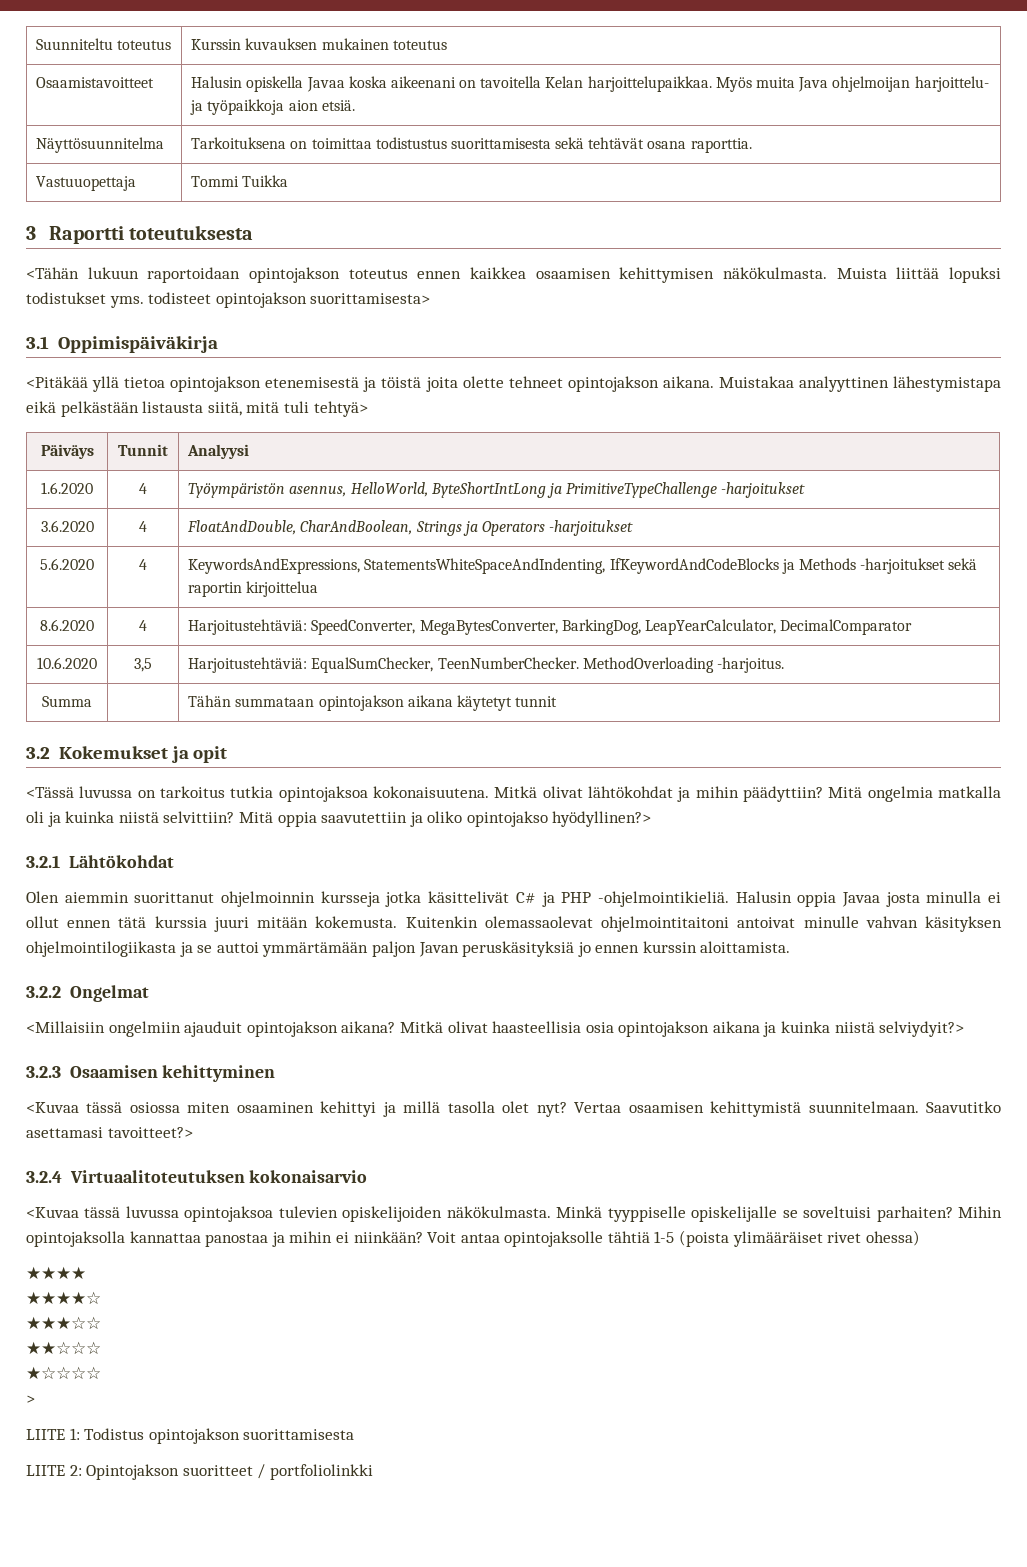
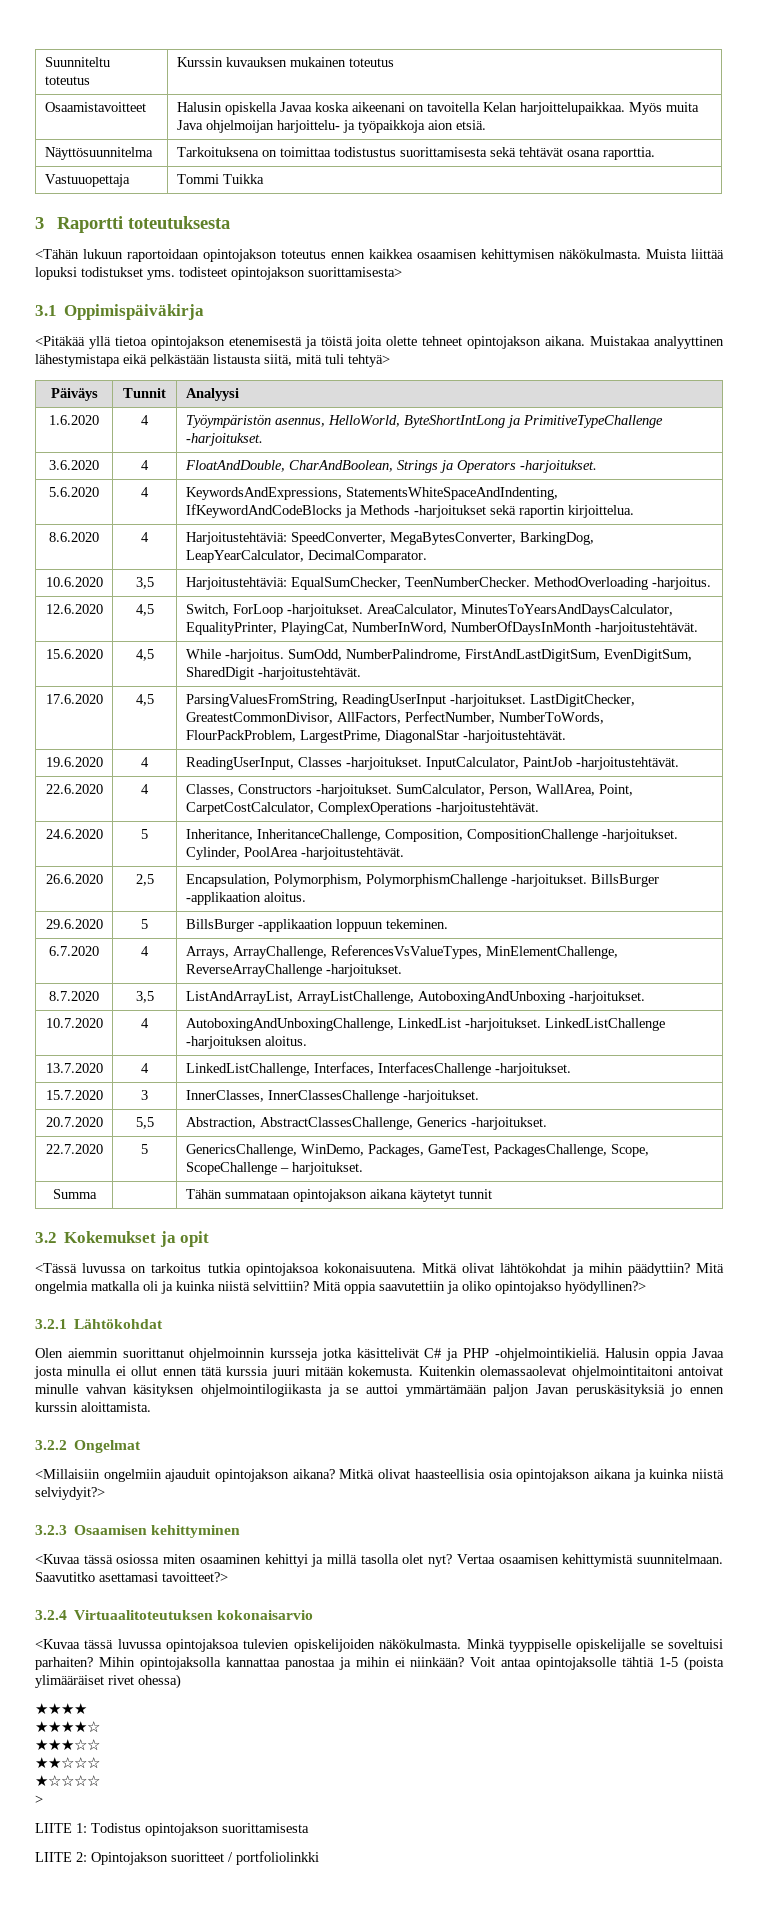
- 1.6.2020 | 4 | Työympäristön asennus, HelloWorld, ByteShortIntLong ja PrimitiveTypeChallenge -harjoitukset
+ 1.6.2020 | 4 | Työympäristön asennus, HelloWorld, ByteShortIntLong ja PrimitiveTypeChallenge -harjoitukset.
- 3.6.2020 | 4 | FloatAndDouble, CharAndBoolean, Strings ja Operators -harjoitukset
+ 3.6.2020 | 4 | FloatAndDouble, CharAndBoolean, Strings ja Operators -harjoitukset.
- 5.6.2020 | 4 | KeywordsAndExpressions, StatementsWhiteSpaceAndIndenting, IfKeywordAndCodeBlocks ja Methods -harjoitukset sekä raportin kirjoittelua
+ 5.6.2020 | 4 | KeywordsAndExpressions, StatementsWhiteSpaceAndIndenting, IfKeywordAndCodeBlocks ja Methods -harjoitukset sekä raportin kirjoittelua.
- 8.6.2020 | 4 | Harjoitustehtäviä: SpeedConverter, MegaBytesConverter, BarkingDog, LeapYearCalculator, DecimalComparator
+ 8.6.2020 | 4 | Harjoitustehtäviä: SpeedConverter, MegaBytesConverter, BarkingDog, LeapYearCalculator, DecimalComparator.
+ 12.6.2020 | 4,5 | Switch, ForLoop -harjoitukset. AreaCalculator, MinutesToYearsAndDaysCalculator, EqualityPrinter, PlayingCat, NumberInWord, NumberOfDaysInMonth -harjoitustehtävät.
+ 15.6.2020 | 4,5 | While -harjoitus. SumOdd, NumberPalindrome, FirstAndLastDigitSum, EvenDigitSum, SharedDigit -harjoitustehtävät.
+ 17.6.2020 | 4,5 | ParsingValuesFromString, ReadingUserInput -harjoitukset. LastDigitChecker, GreatestCommonDivisor, AllFactors, PerfectNumber, NumberToWords, FlourPackProblem, LargestPrime, DiagonalStar -harjoitustehtävät.
+ 19.6.2020 | 4 | ReadingUserInput, Classes -harjoitukset. InputCalculator, PaintJob -harjoitustehtävät.
+ 22.6.2020 | 4 | Classes, Constructors -harjoitukset. SumCalculator, Person, WallArea, Point, CarpetCostCalculator, ComplexOperations -harjoitustehtävät.
+ 24.6.2020 | 5 | Inheritance, InheritanceChallenge, Composition, CompositionChallenge -harjoitukset. Cylinder, PoolArea -harjoitustehtävät.
+ 26.6.2020 | 2,5 | Encapsulation, Polymorphism, PolymorphismChallenge -harjoitukset. BillsBurger -applikaation aloitus.
+ 29.6.2020 | 5 | BillsBurger -applikaation loppuun tekeminen.
+ 6.7.2020 | 4 | Arrays, ArrayChallenge, ReferencesVsValueTypes, MinElementChallenge, ReverseArrayChallenge -harjoitukset.
+ 8.7.2020 | 3,5 | ListAndArrayList, ArrayListChallenge, AutoboxingAndUnboxing -harjoitukset.
+ 10.7.2020 | 4 | AutoboxingAndUnboxingChallenge, LinkedList -harjoitukset. LinkedListChallenge -harjoituksen aloitus.
+ 13.7.2020 | 4 | LinkedListChallenge, Interfaces, InterfacesChallenge -harjoitukset.
+ 15.7.2020 | 3 | InnerClasses, InnerClassesChallenge -harjoitukset.
+ 20.7.2020 | 5,5 | Abstraction, AbstractClassesChallenge, Generics -harjoitukset.
+ 22.7.2020 | 5 | GenericsChallenge, WinDemo, Packages, GameTest, PackagesChallenge, Scope, ScopeChallenge – harjoitukset.

